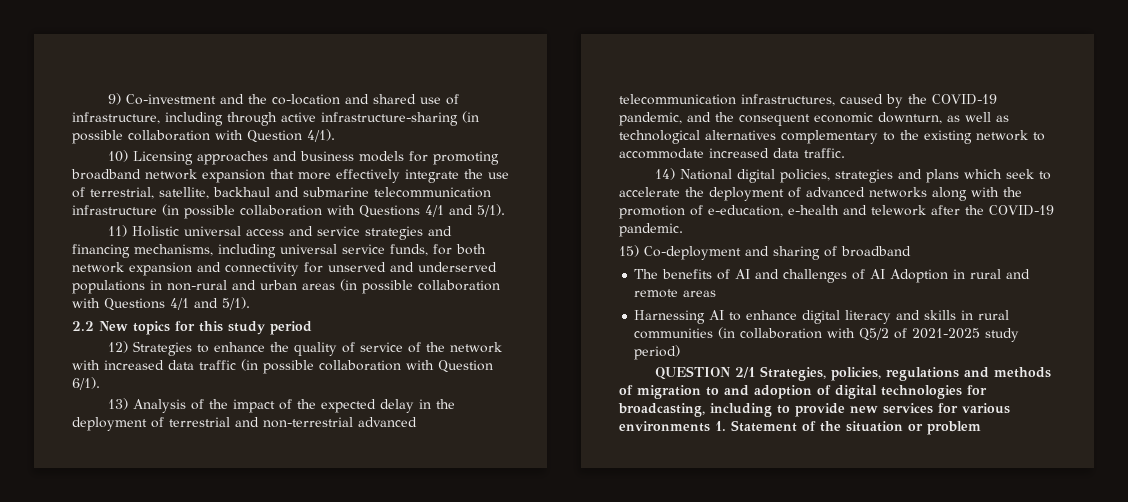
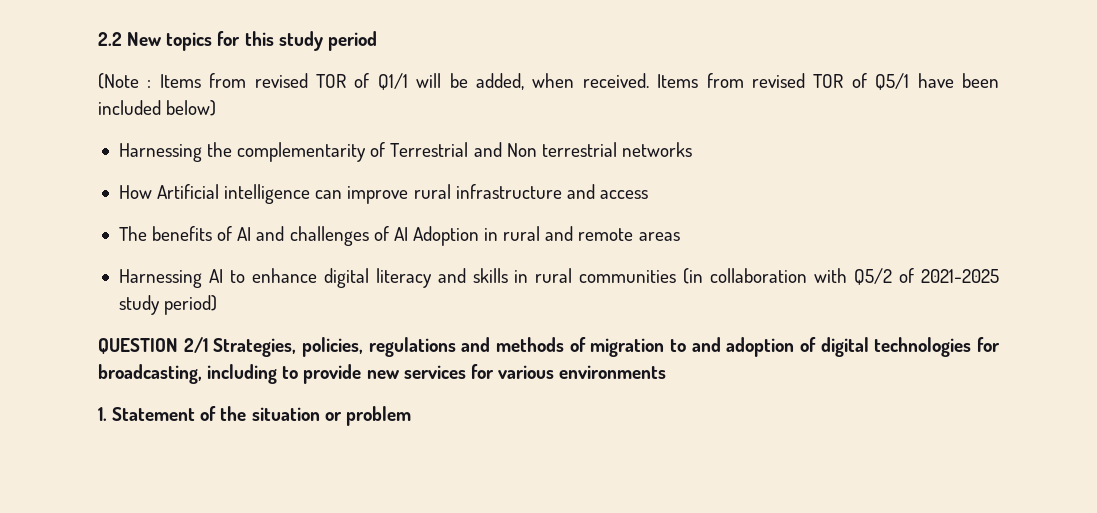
- 9) Co-investment and the co-location and shared use of infrastructure, including through active infrastructure-sharing (in possible collaboration with Question 4/1).
- 10) Licensing approaches and business models for promoting broadband network expansion that more effectively integrate the use of terrestrial, satellite, backhaul and submarine telecommunication infrastructure (in possible collaboration with Questions 4/1 and 5/1).
- 11) Holistic universal access and service strategies and financing mechanisms, including universal service funds, for both network expansion and connectivity for unserved and underserved populations in non-rural and urban areas (in possible collaboration with Questions 4/1 and 5/1).
- 12) Strategies to enhance the quality of service of the network with increased data traffic (in possible collaboration with Question 6/1).
- 13) Analysis of the impact of the expected delay in the deployment of terrestrial and non-terrestrial advanced telecommunication infrastructures, caused by the COVID-19 pandemic, and the consequent economic downturn, as well as technological alternatives complementary to the existing network to accommodate increased data traffic.
- 14) National digital policies, strategies and plans which seek to accelerate the deployment of advanced networks along with the promotion of e-education, e-health and telework after the COVID-19 pandemic.
- 15) Co-deployment and sharing of broadband
+ (Note : Items from revised TOR of Q1/1 will be added, when received. Items from revised TOR of Q5/1 have been included below)
+ Harnessing the complementarity of Terrestrial and Non terrestrial networks
+ How Artificial intelligence can improve rural infrastructure and access
- QUESTION 2/1 Strategies, policies, regulations and methods of migration to and adoption of digital technologies for broadcasting, including to provide new services for various environments 1. Statement of the situation or problem
+ QUESTION 2/1 Strategies, policies, regulations and methods of migration to and adoption of digital technologies for broadcasting, including to provide new services for various environments
+ 1. Statement of the situation or problem

